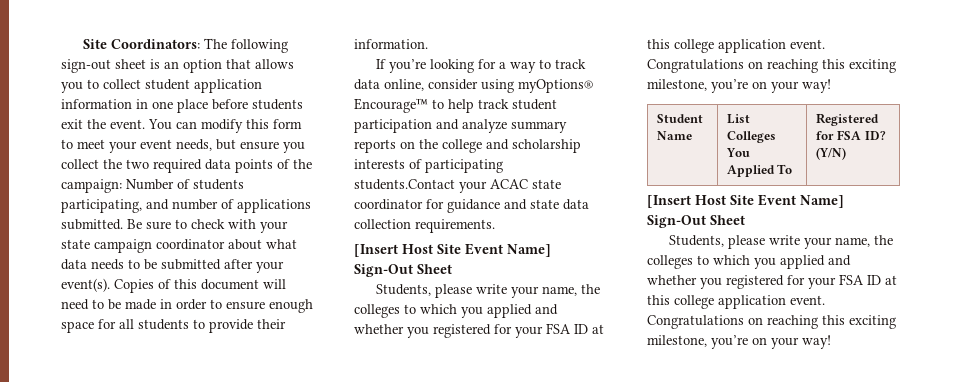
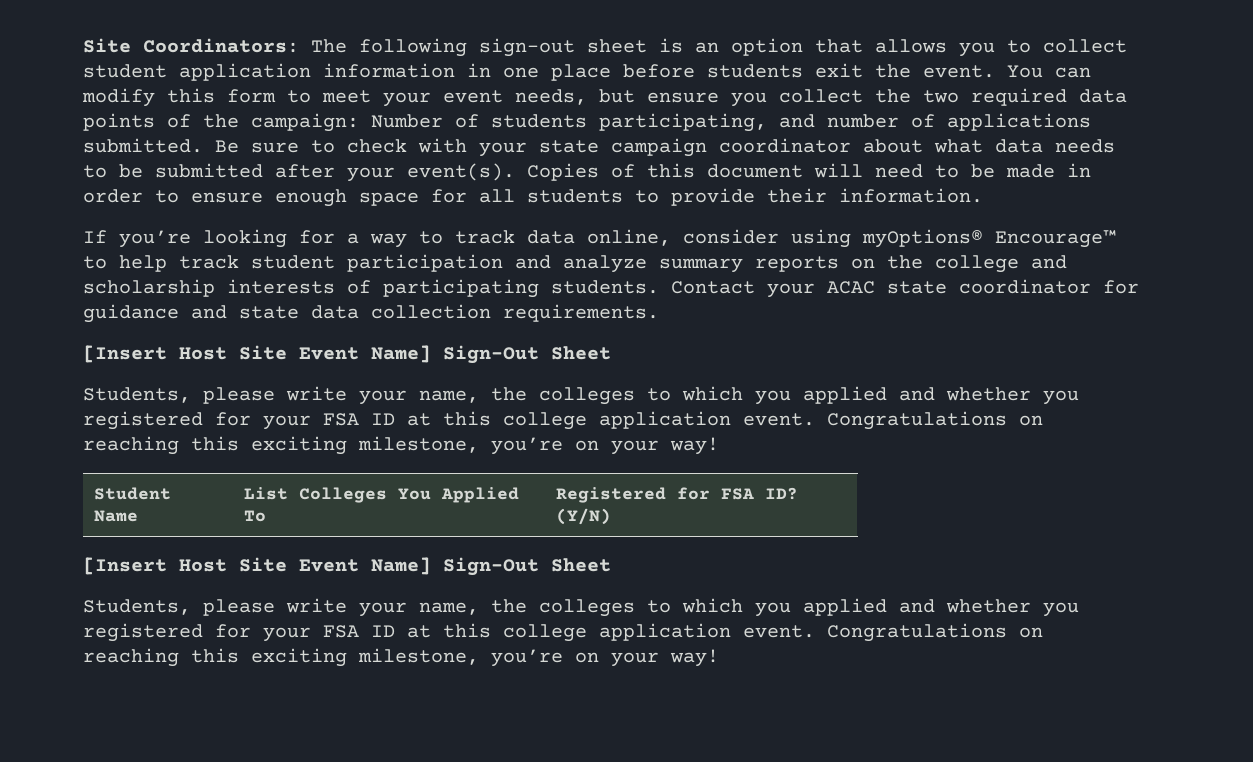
- If you’re looking for a way to track data online, consider using myOptions® Encourage™ to help track student participation and analyze summary reports on the college and scholarship interests of participating students.Contact your ACAC state coordinator for guidance and state data collection requirements.
+ If you’re looking for a way to track data online, consider using myOptions® Encourage™ to help track student participation and analyze summary reports on the college and scholarship interests of participating students. Contact your ACAC state coordinator for guidance and state data collection requirements.

